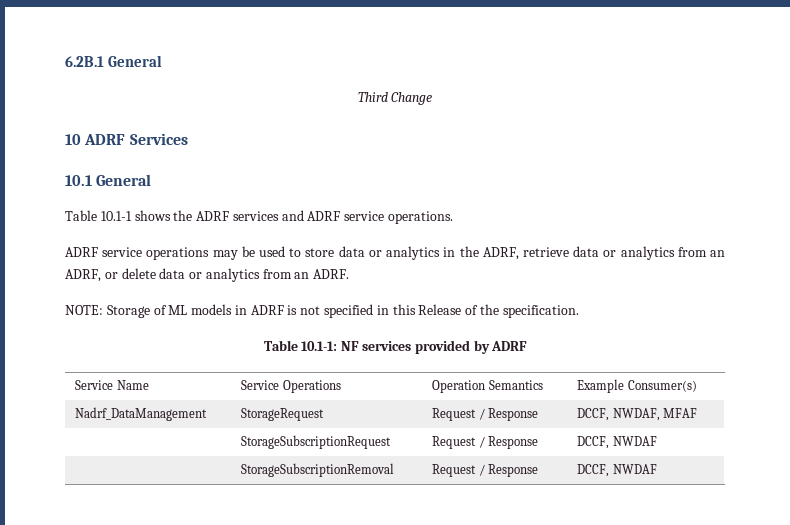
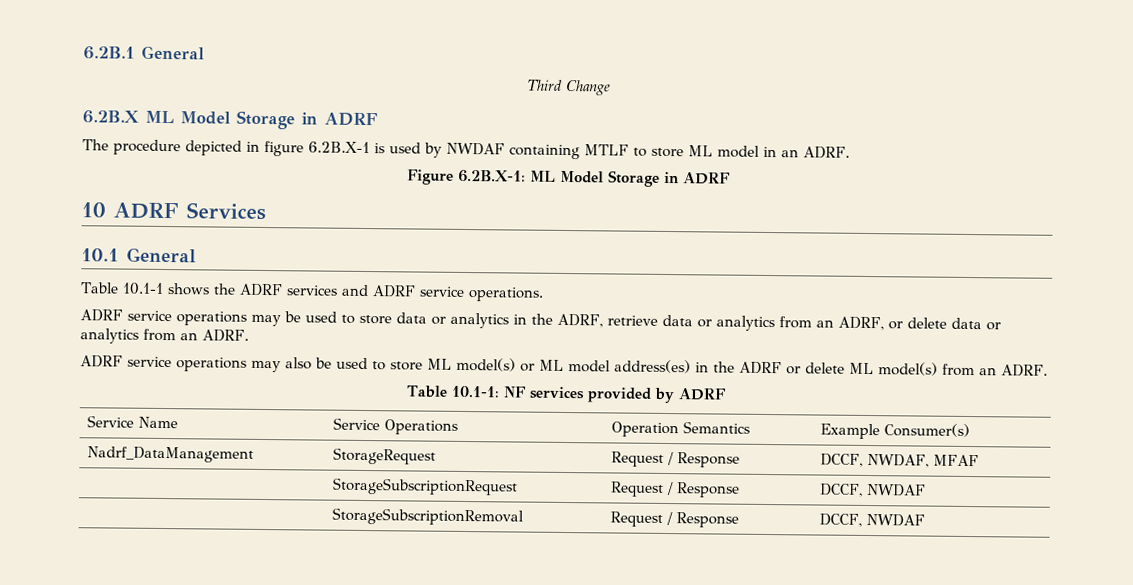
+ 6.2B.X ML Model Storage in ADRF
+ The procedure depicted in figure 6.2B.X-1 is used by NWDAF containing MTLF to store ML model in an ADRF.
+ Figure 6.2B.X-1: ML Model Storage in ADRF
- NOTE: Storage of ML models in ADRF is not specified in this Release of the specification.
+ ADRF service operations may also be used to store ML model(s) or ML model address(es) in the ADRF or delete ML model(s) from an ADRF.

